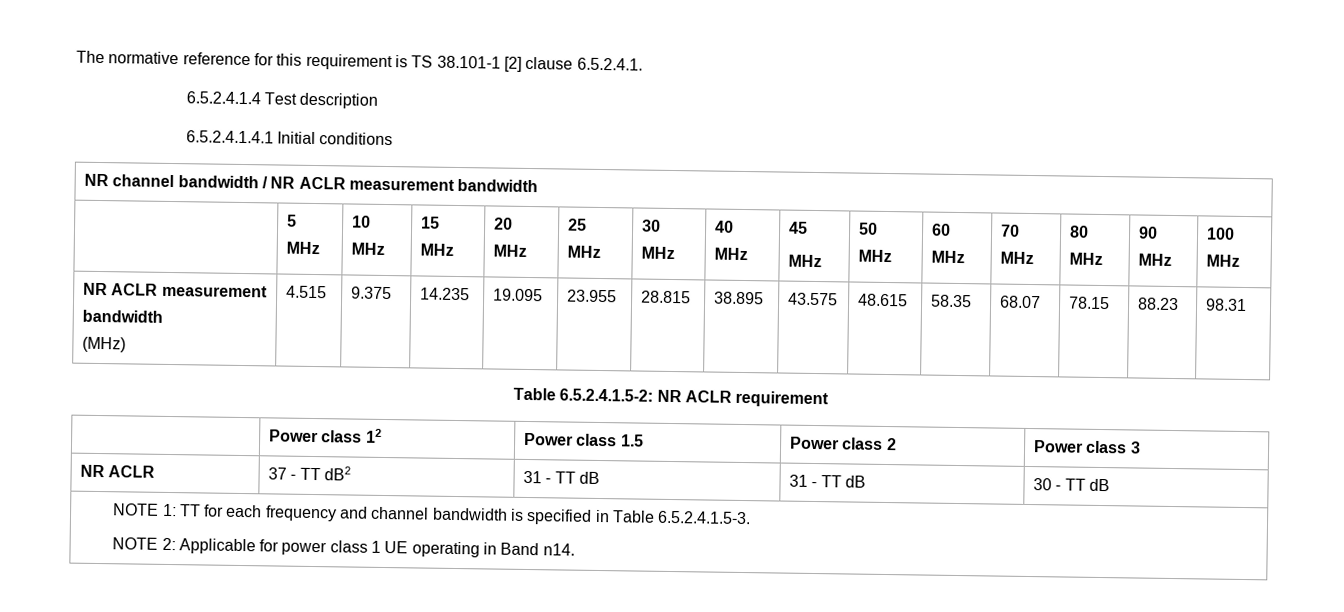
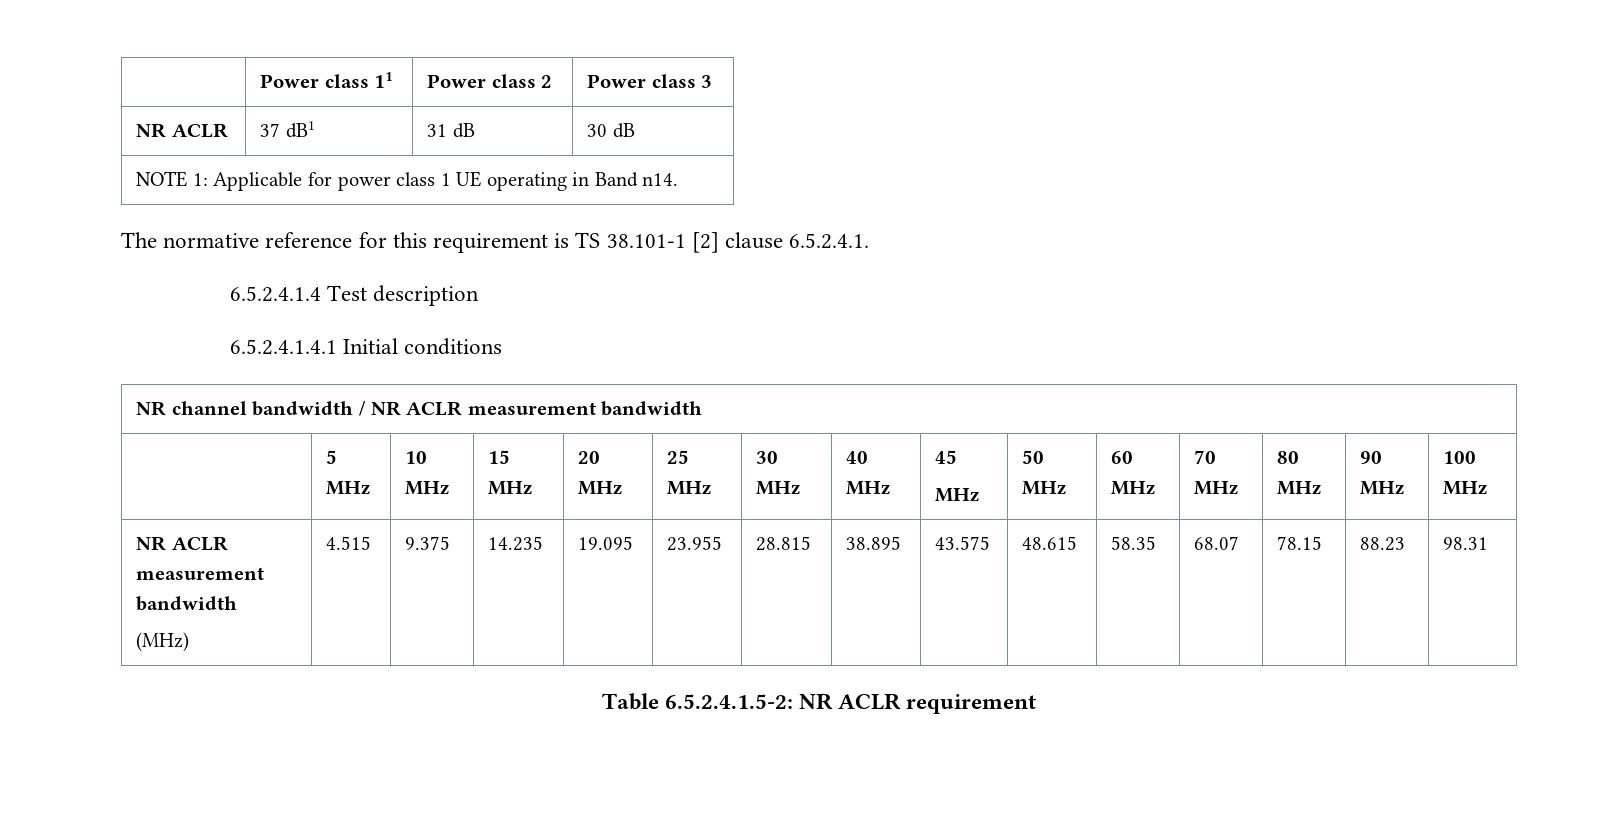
+ | Power class 11 | Power class 2 | Power class 3
+ NR ACLR | 37 dB1 | 31 dB | 30 dB
+ NOTE 1: Applicable for power class 1 UE operating in Band n14.
- | Power class 12 | Power class 1.5 | Power class 2 | Power class 3
- NR ACLR | 37 - TT dB2 | 31 - TT dB | 31 - TT dB | 30 - TT dB
- NOTE 1: TT for each frequency and channel bandwidth is specified in Table 6.5.2.4.1.5-3.
- NOTE 2: Applicable for power class 1 UE operating in Band n14.

